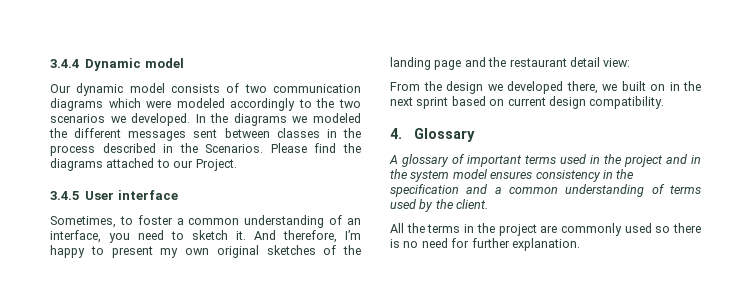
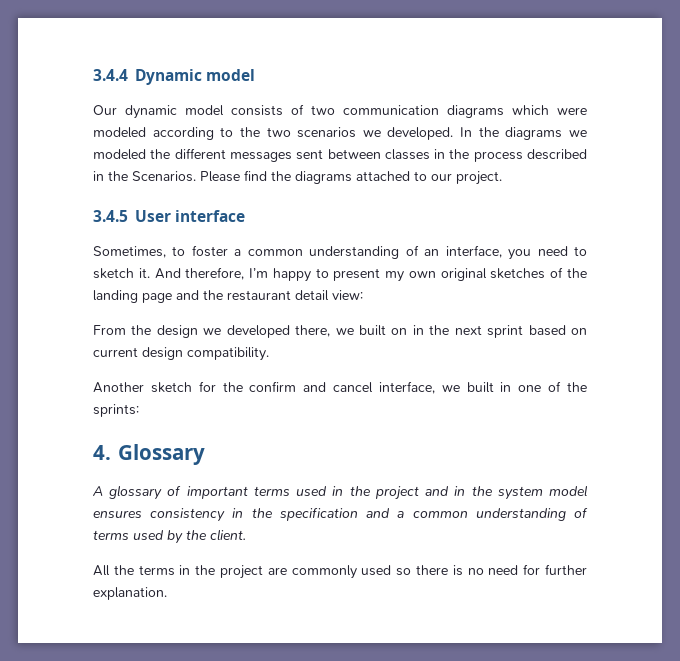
- Our dynamic model consists of two communication diagrams which were modeled accordingly to the two scenarios we developed.
+ Our dynamic model consists of two communication diagrams which were modeled according to the two scenarios we developed.
- Please find the diagrams attached to our Project.
+ Please find the diagrams attached to our project.
+ Another sketch for the confirm and cancel interface, we built in one of the sprints:

